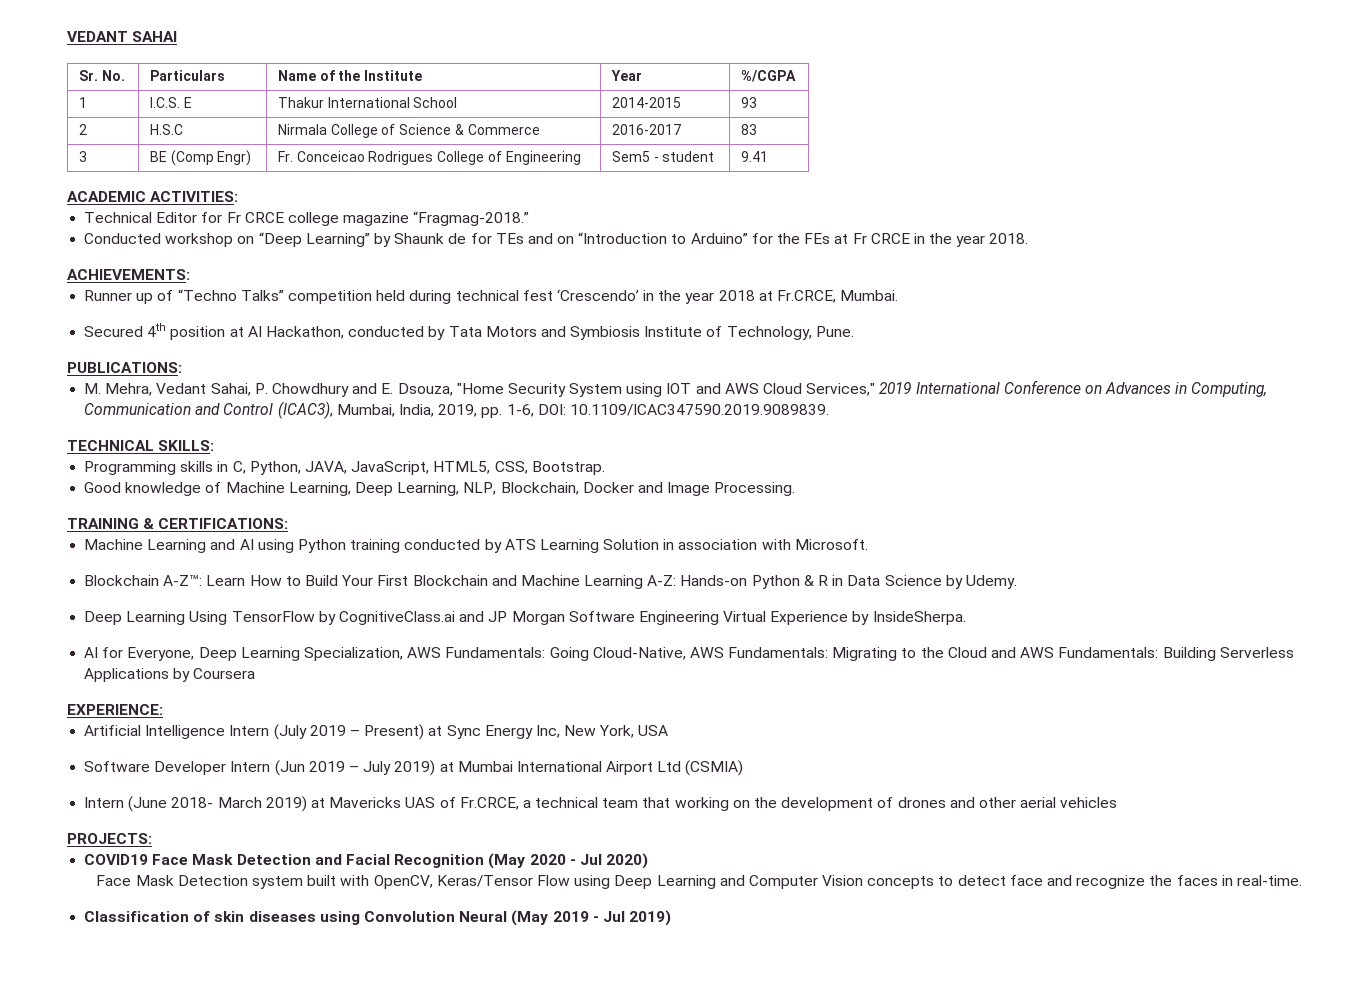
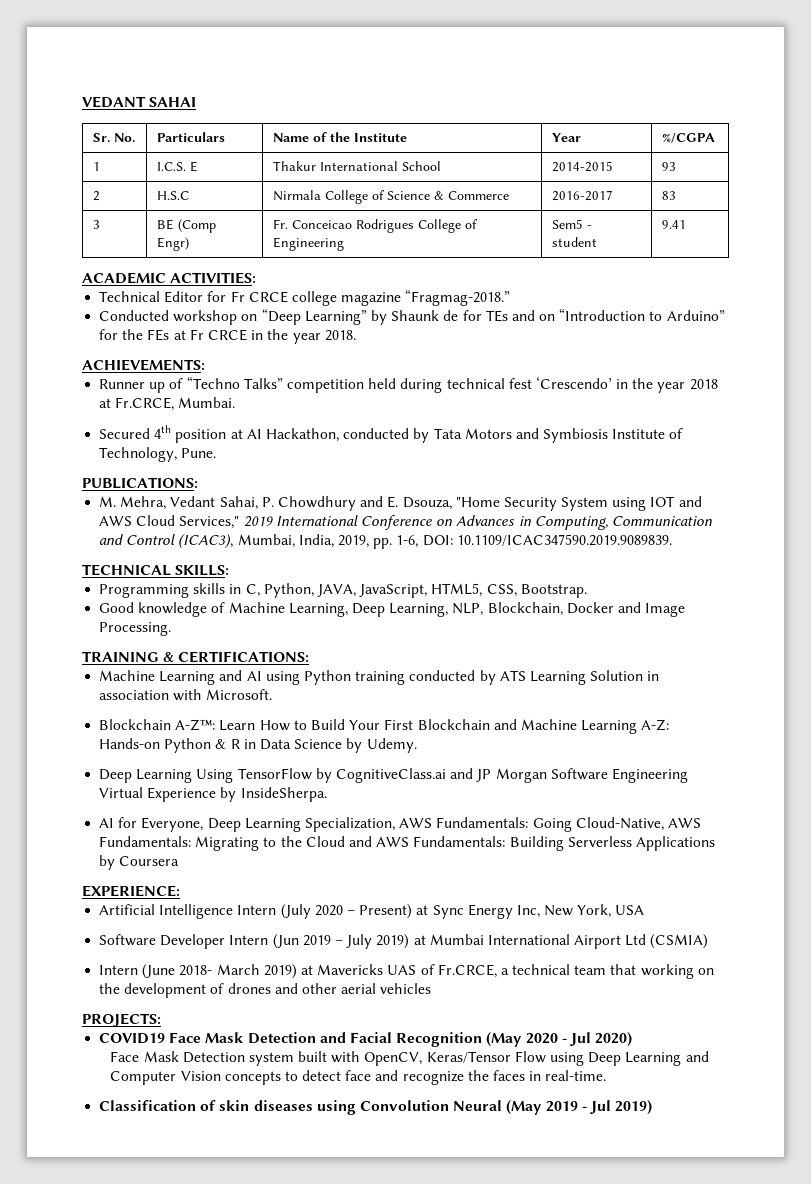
- Artificial Intelligence Intern (July 2019 – Present) at Sync Energy Inc, New York, USA
+ Artificial Intelligence Intern (July 2020 – Present) at Sync Energy Inc, New York, USA

